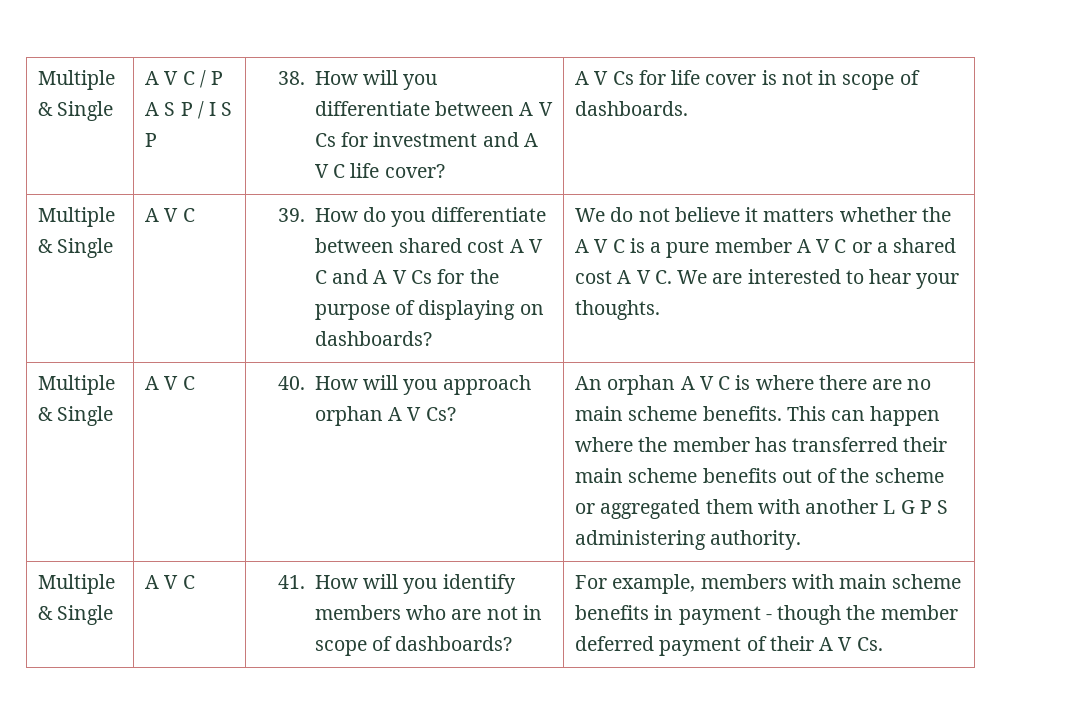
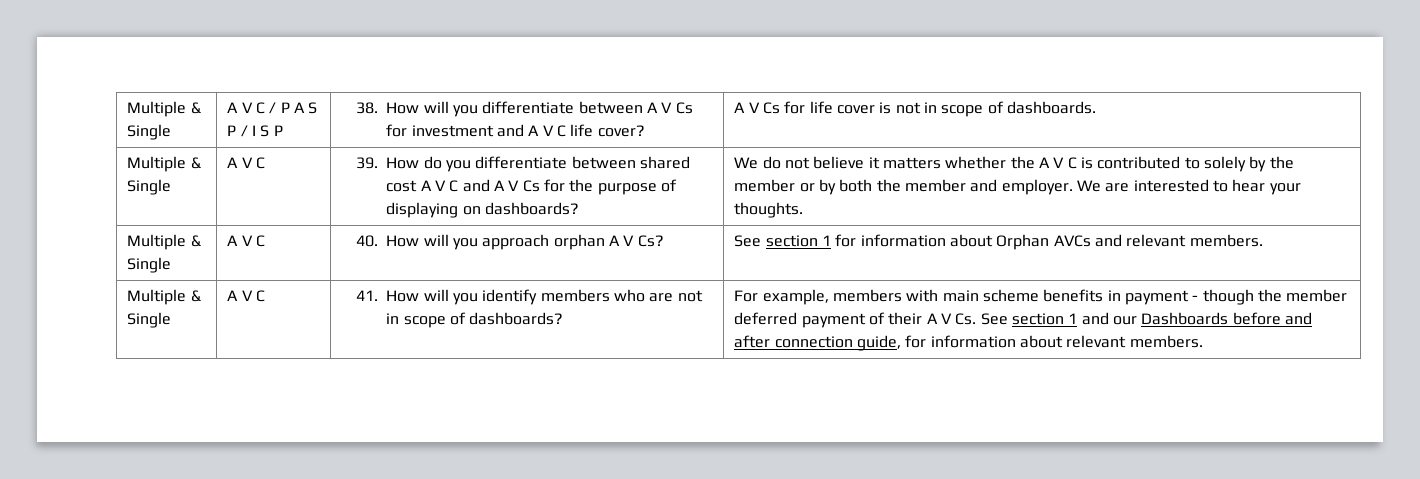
- We do not believe it matters whether the A V C is a pure member A V C or a shared cost A V C. We are interested to hear your thoughts.
+ We do not believe it matters whether the A V C is contributed to solely by the member or by both the member and employer. We are interested to hear your thoughts.
- An orphan A V C is where there are no main scheme benefits. This can happen where the member has transferred their main scheme benefits out of the scheme or aggregated them with another L G P S administering authority.
+ See section 1 for information about Orphan AVCs and relevant members.
- For example, members with main scheme benefits in payment - though the member deferred payment of their A V Cs.
+ For example, members with main scheme benefits in payment - though the member deferred payment of their A V Cs. See section 1 and our Dashboards before and after connection guide, for information about relevant members.

